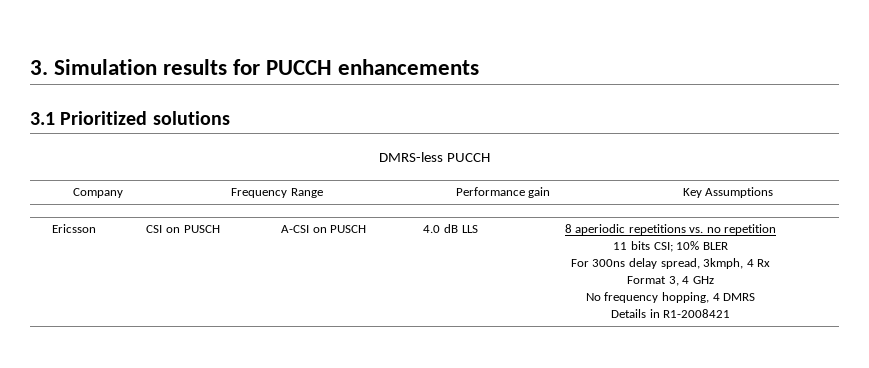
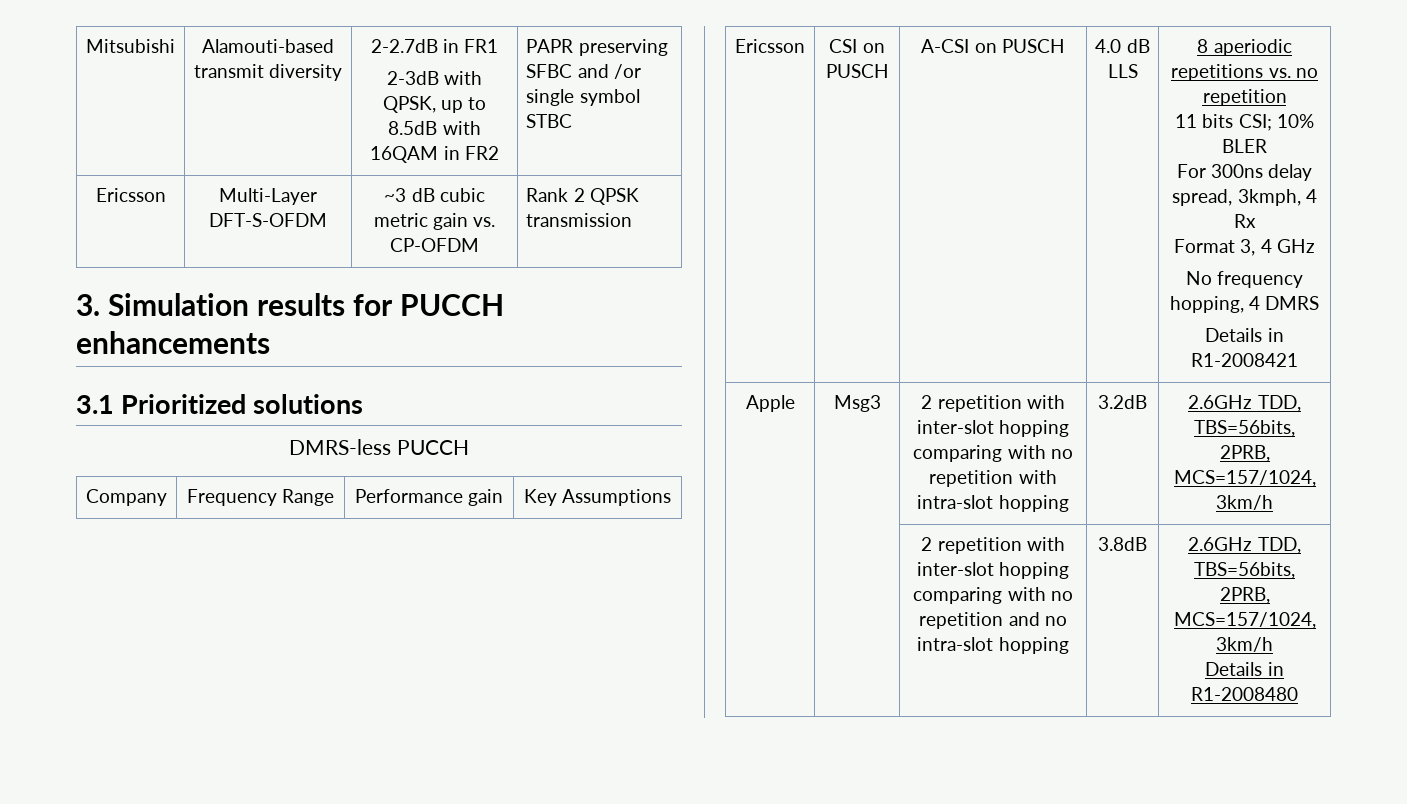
+ Mitsubishi | Alamouti-based transmit diversity | 2-2.7dB in FR1
+ 2-3dB with QPSK, up to 8.5dB with 16QAM in FR2 | PAPR preserving SFBC and /or single symbol STBC
+ Ericsson | Multi-Layer DFT-S-OFDM | ~3 dB cubic metric gain vs. CP-OFDM | Rank 2 QPSK transmission
+ Apple | Msg3 | 2 repetition with inter-slot hopping comparing with no repetition with intra-slot hopping | 3.2dB | 2.6GHz TDD, TBS=56bits, 2PRB, MCS=157/1024, 3km/h
+ | | 2 repetition with inter-slot hopping comparing with no repetition and no intra-slot hopping | 3.8dB | 2.6GHz TDD, TBS=56bits, 2PRB, MCS=157/1024, 3km/h
+ Details in R1-2008480

